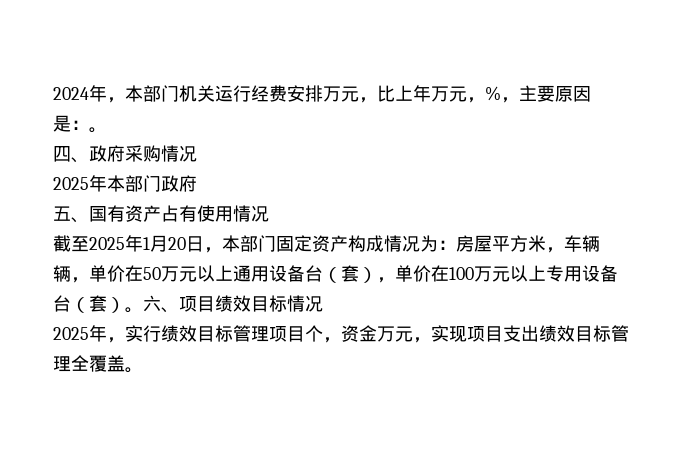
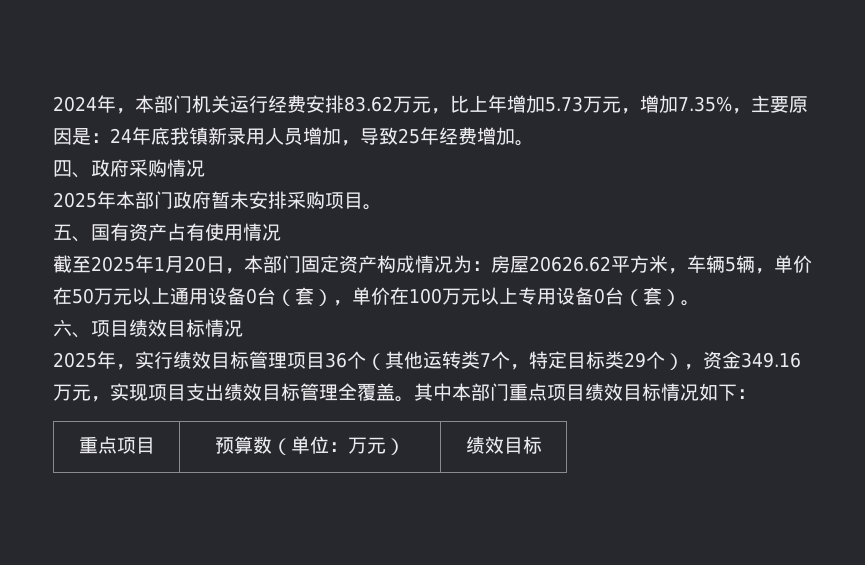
- 2024年，本部门机关运行经费安排万元，比上年万元，%，主要原因是：。
+ 2024年，本部门机关运行经费安排83.62万元，比上年增加5.73万元，增加7.35%，主要原因是：24年底我镇新录用人员增加，导致25年经费增加。
- 2025年本部门政府
+ 2025年本部门政府暂未安排采购项目。
- 截至2025年1月20日，本部门固定资产构成情况为：房屋平方米，车辆辆，单价在50万元以上通用设备台（套），单价在100万元以上专用设备台（套）。六、项目绩效目标情况
+ 截至2025年1月20日，本部门固定资产构成情况为：房屋20626.62平方米，车辆5辆，单价在50万元以上通用设备0台（套），单价在100万元以上专用设备0台（套）。
+ 六、项目绩效目标情况
- 2025年，实行绩效目标管理项目个，资金万元，实现项目支出绩效目标管理全覆盖。
+ 2025年，实行绩效目标管理项目36个（其他运转类7个，特定目标类29个），资金349.16万元，实现项目支出绩效目标管理全覆盖。
+ 其中本部门重点项目绩效目标情况如下：
+ 重点项目 | 预算数（单位：万元） | 绩效目标

